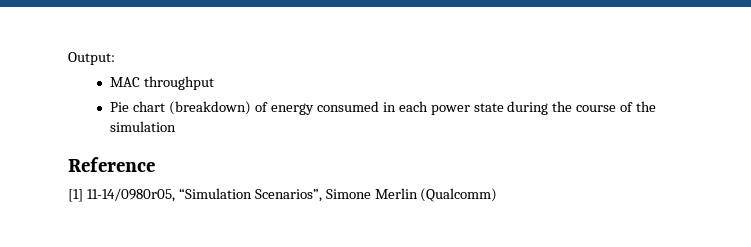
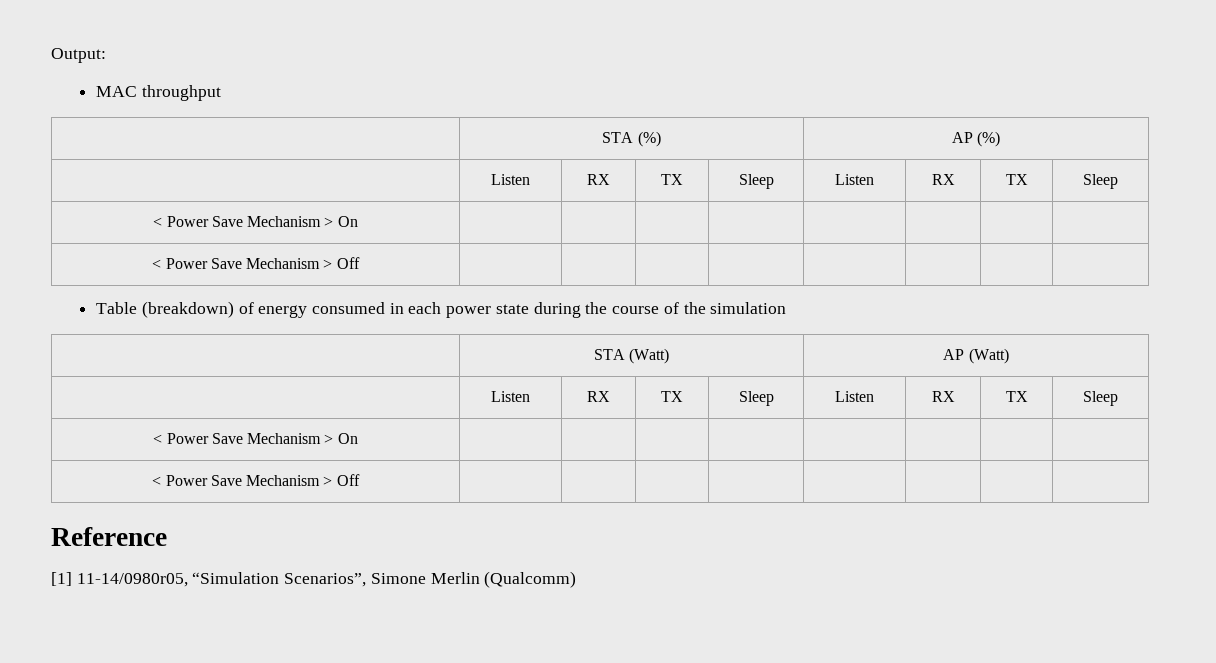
- Pie chart (breakdown) of energy consumed in each power state during the course of the simulation
+ | STA (%) | AP (%)
+ | Listen | RX | TX | Sleep | Listen | RX | TX | Sleep
+ < Power Save Mechanism > On | | | | | | | |
+ < Power Save Mechanism > Off | | | | | | | |
+ Table (breakdown) of energy consumed in each power state during the course of the simulation
+ | STA (Watt) | AP (Watt)
+ | Listen | RX | TX | Sleep | Listen | RX | TX | Sleep
+ < Power Save Mechanism > On | | | | | | | |
+ < Power Save Mechanism > Off | | | | | | | |

